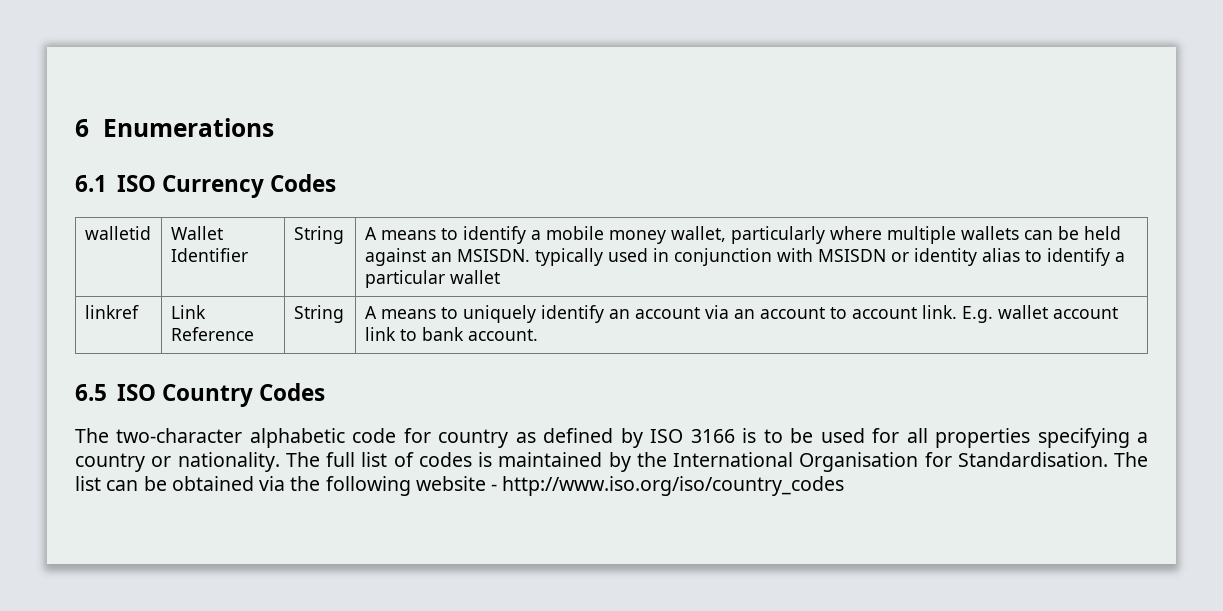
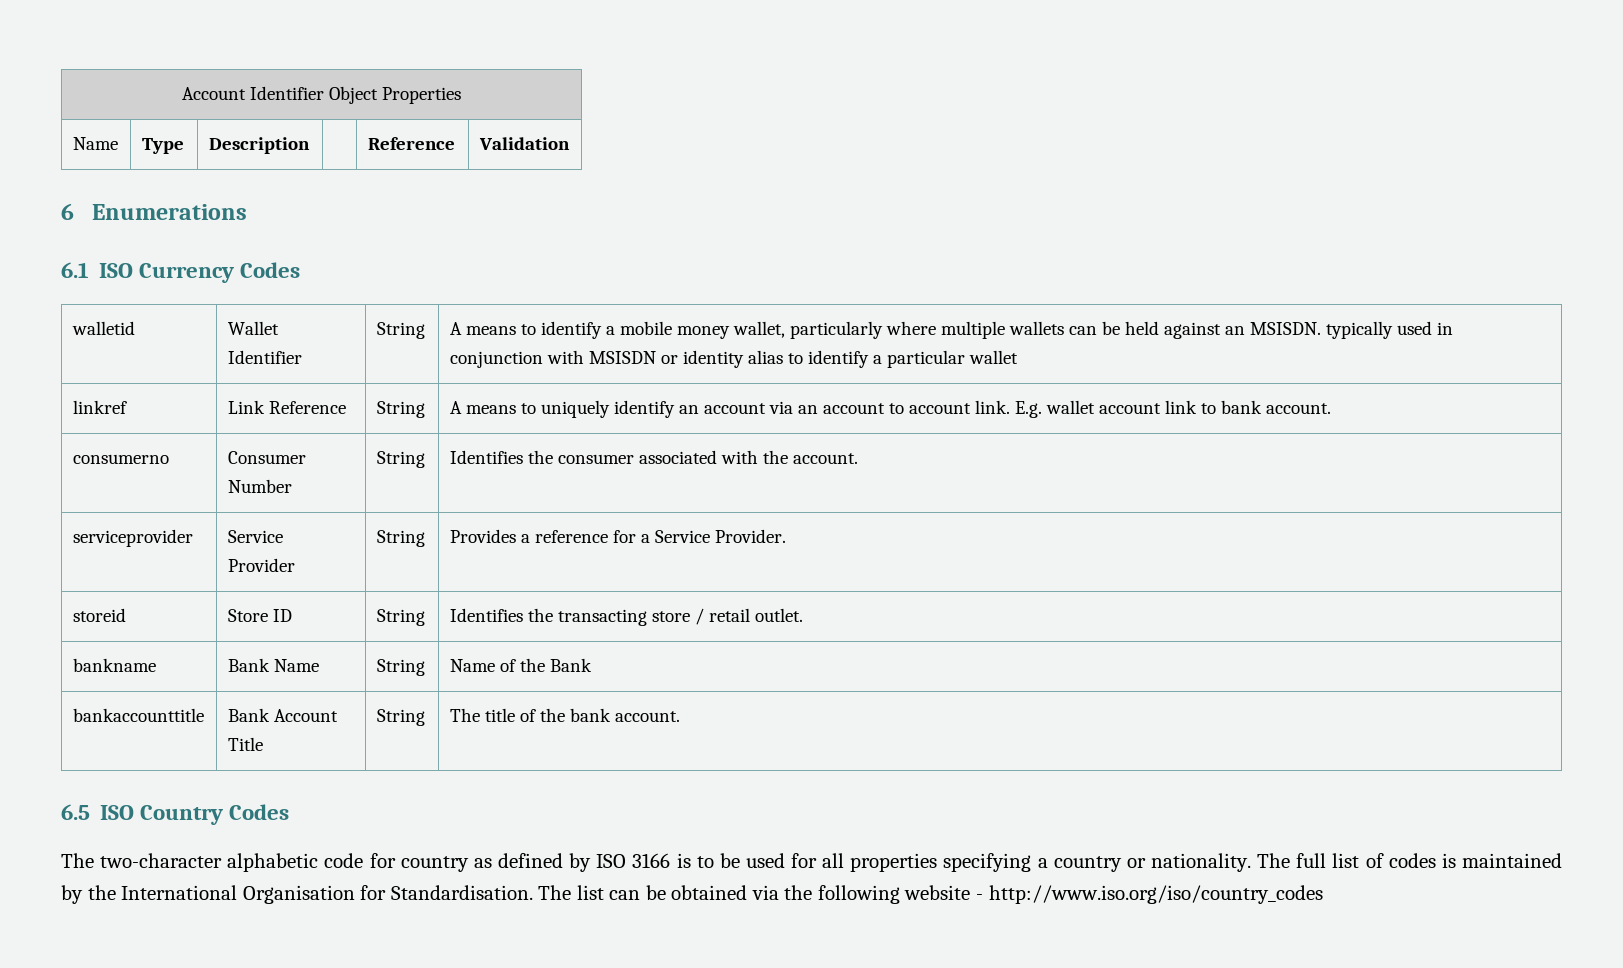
+ Account Identifier Object Properties
+ Name | Type | Description | | Reference | Validation
+ consumerno | Consumer Number | String | Identifies the consumer associated with the account.
+ serviceprovider | Service Provider | String | Provides a reference for a Service Provider.
+ storeid | Store ID | String | Identifies the transacting store / retail outlet.
+ bankname | Bank Name | String | Name of the Bank
+ bankaccounttitle | Bank Account Title | String | The title of the bank account.

